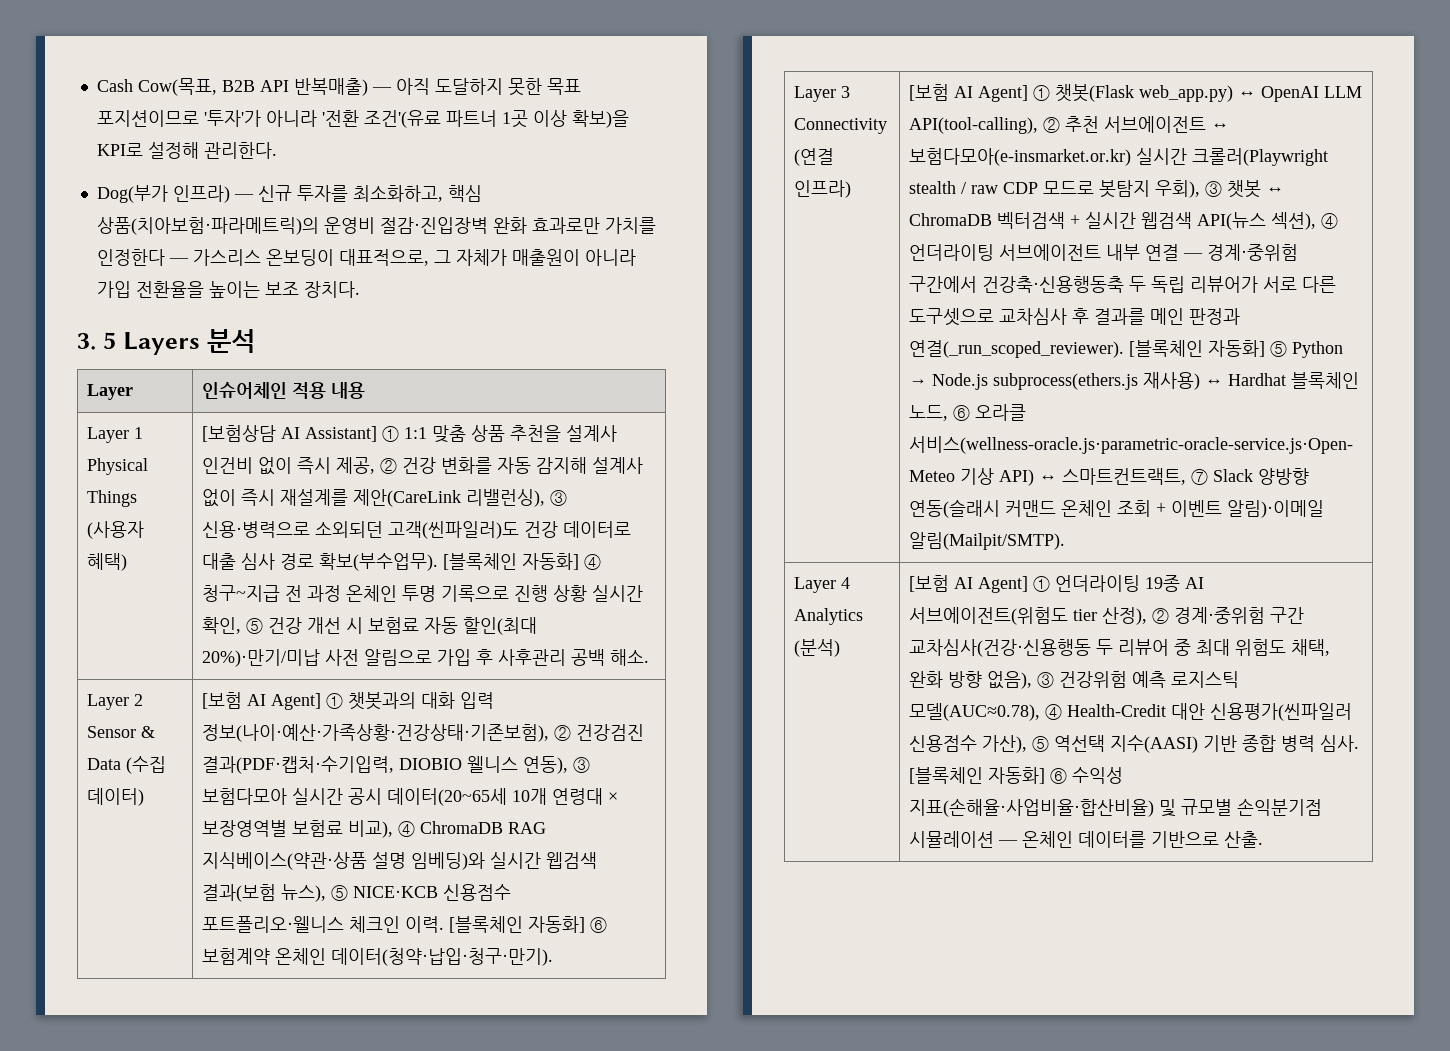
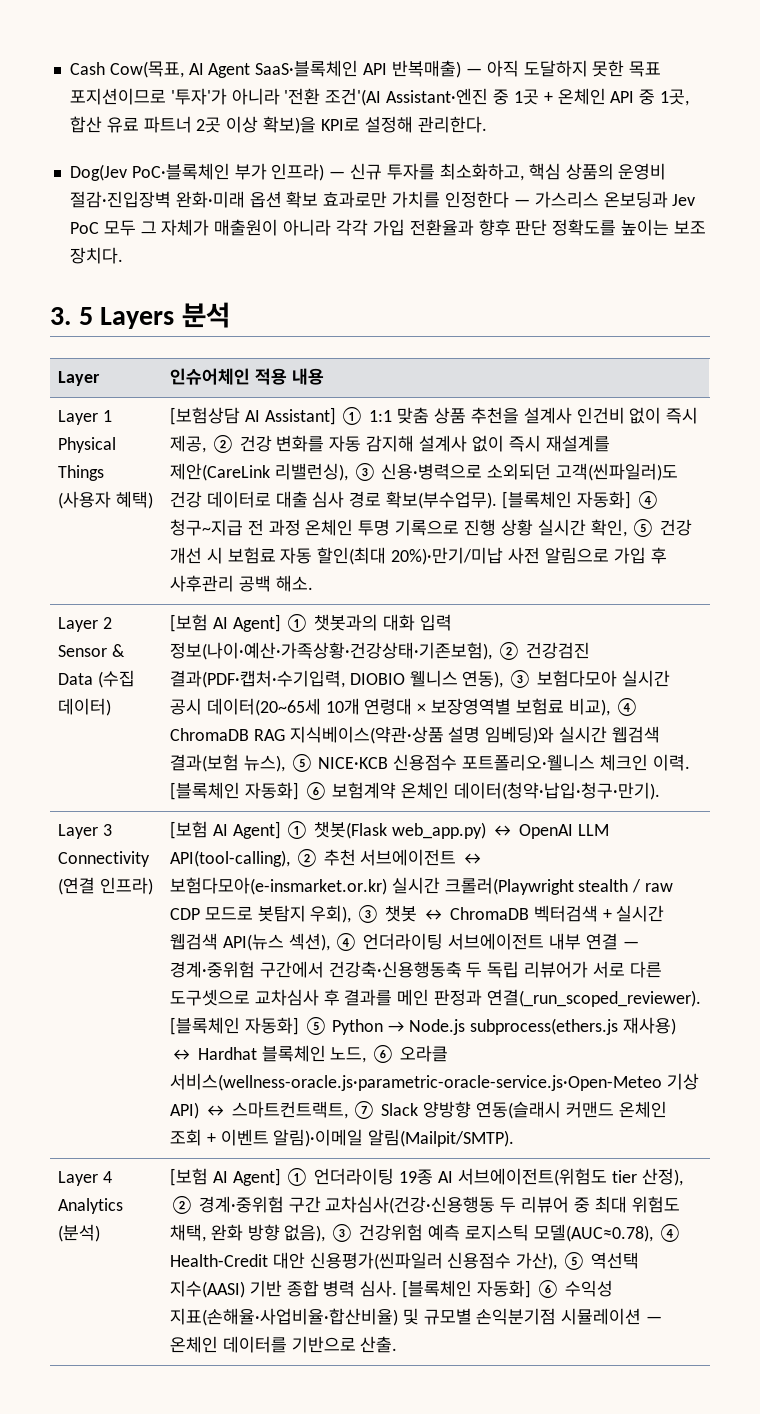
- Cash Cow(목표, B2B API 반복매출) — 아직 도달하지 못한 목표 포지션이므로 '투자'가 아니라 '전환 조건'(유료 파트너 1곳 이상 확보)을 KPI로 설정해 관리한다.
+ Cash Cow(목표, AI Agent SaaS·블록체인 API 반복매출) — 아직 도달하지 못한 목표 포지션이므로 '투자'가 아니라 '전환 조건'(AI Assistant·엔진 중 1곳 + 온체인 API 중 1곳, 합산 유료 파트너 2곳 이상 확보)을 KPI로 설정해 관리한다.
- Dog(부가 인프라) — 신규 투자를 최소화하고, 핵심 상품(치아보험·파라메트릭)의 운영비 절감·진입장벽 완화 효과로만 가치를 인정한다 — 가스리스 온보딩이 대표적으로, 그 자체가 매출원이 아니라 가입 전환율을 높이는 보조 장치다.
+ Dog(Jev PoC·블록체인 부가 인프라) — 신규 투자를 최소화하고, 핵심 상품의 운영비 절감·진입장벽 완화·미래 옵션 확보 효과로만 가치를 인정한다 — 가스리스 온보딩과 Jev PoC 모두 그 자체가 매출원이 아니라 각각 가입 전환율과 향후 판단 정확도를 높이는 보조 장치다.

